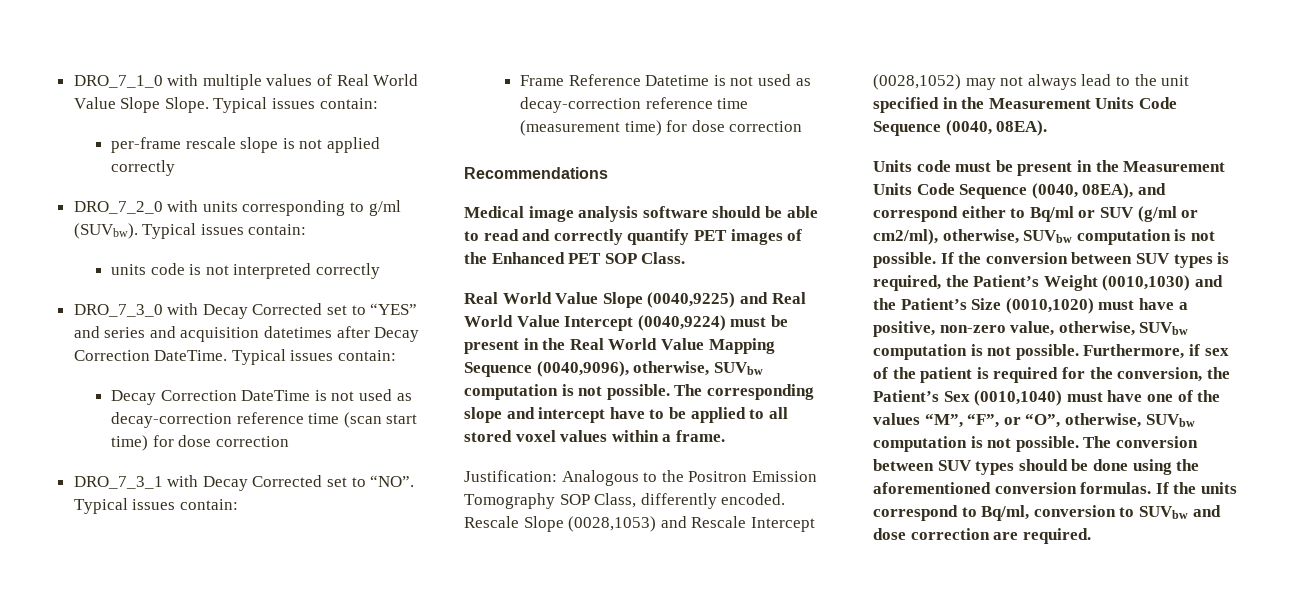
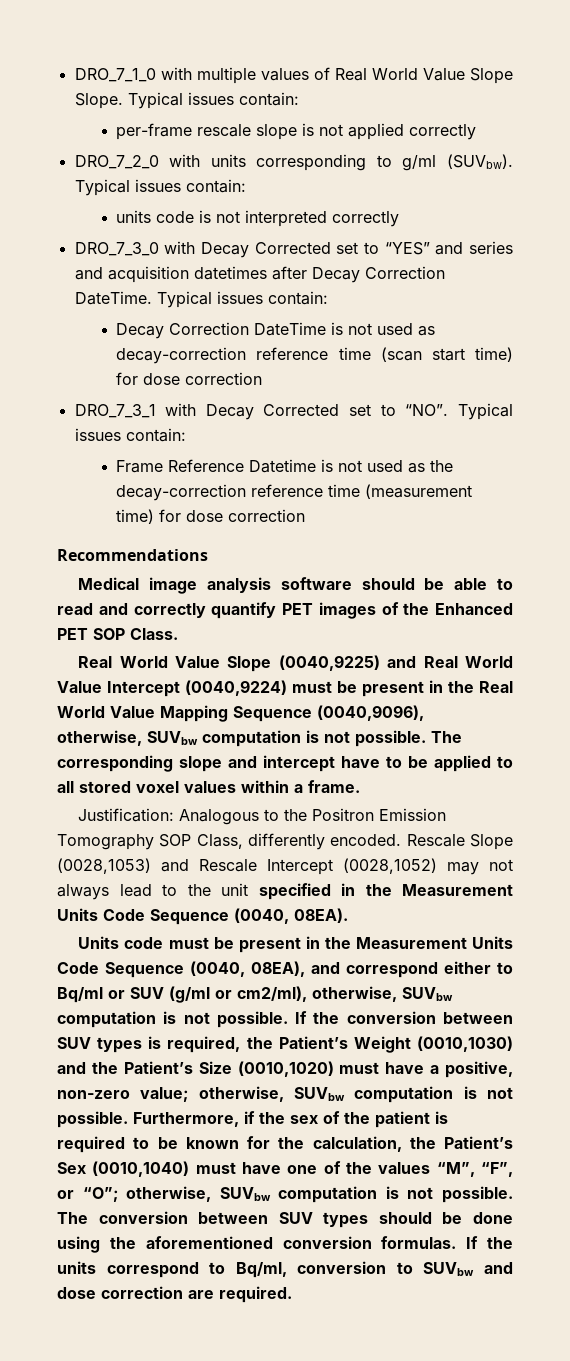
- Frame Reference Datetime is not used as decay-correction reference time (measurement time) for dose correction
+ Frame Reference Datetime is not used as the decay-correction reference time (measurement time) for dose correction
- If the conversion between SUV types is required, the Patient’s Weight (0010,1030) and the Patient’s Size (0010,1020) must have a positive, non-zero value, otherwise, SUVbw computation is not possible.
+ If the conversion between SUV types is required, the Patient’s Weight (0010,1030) and the Patient’s Size (0010,1020) must have a positive, non-zero value; otherwise, SUVbw computation is not possible.
- Furthermore, if sex of the patient is required for the conversion, the Patient’s Sex (0010,1040) must have one of the values “M”, “F”, or “O”, otherwise, SUVbw computation is not possible.
+ Furthermore, if the sex of the patient is required to be known for the calculation, the Patient’s Sex (0010,1040) must have one of the values “M”, “F”, or “O”; otherwise, SUVbw computation is not possible.

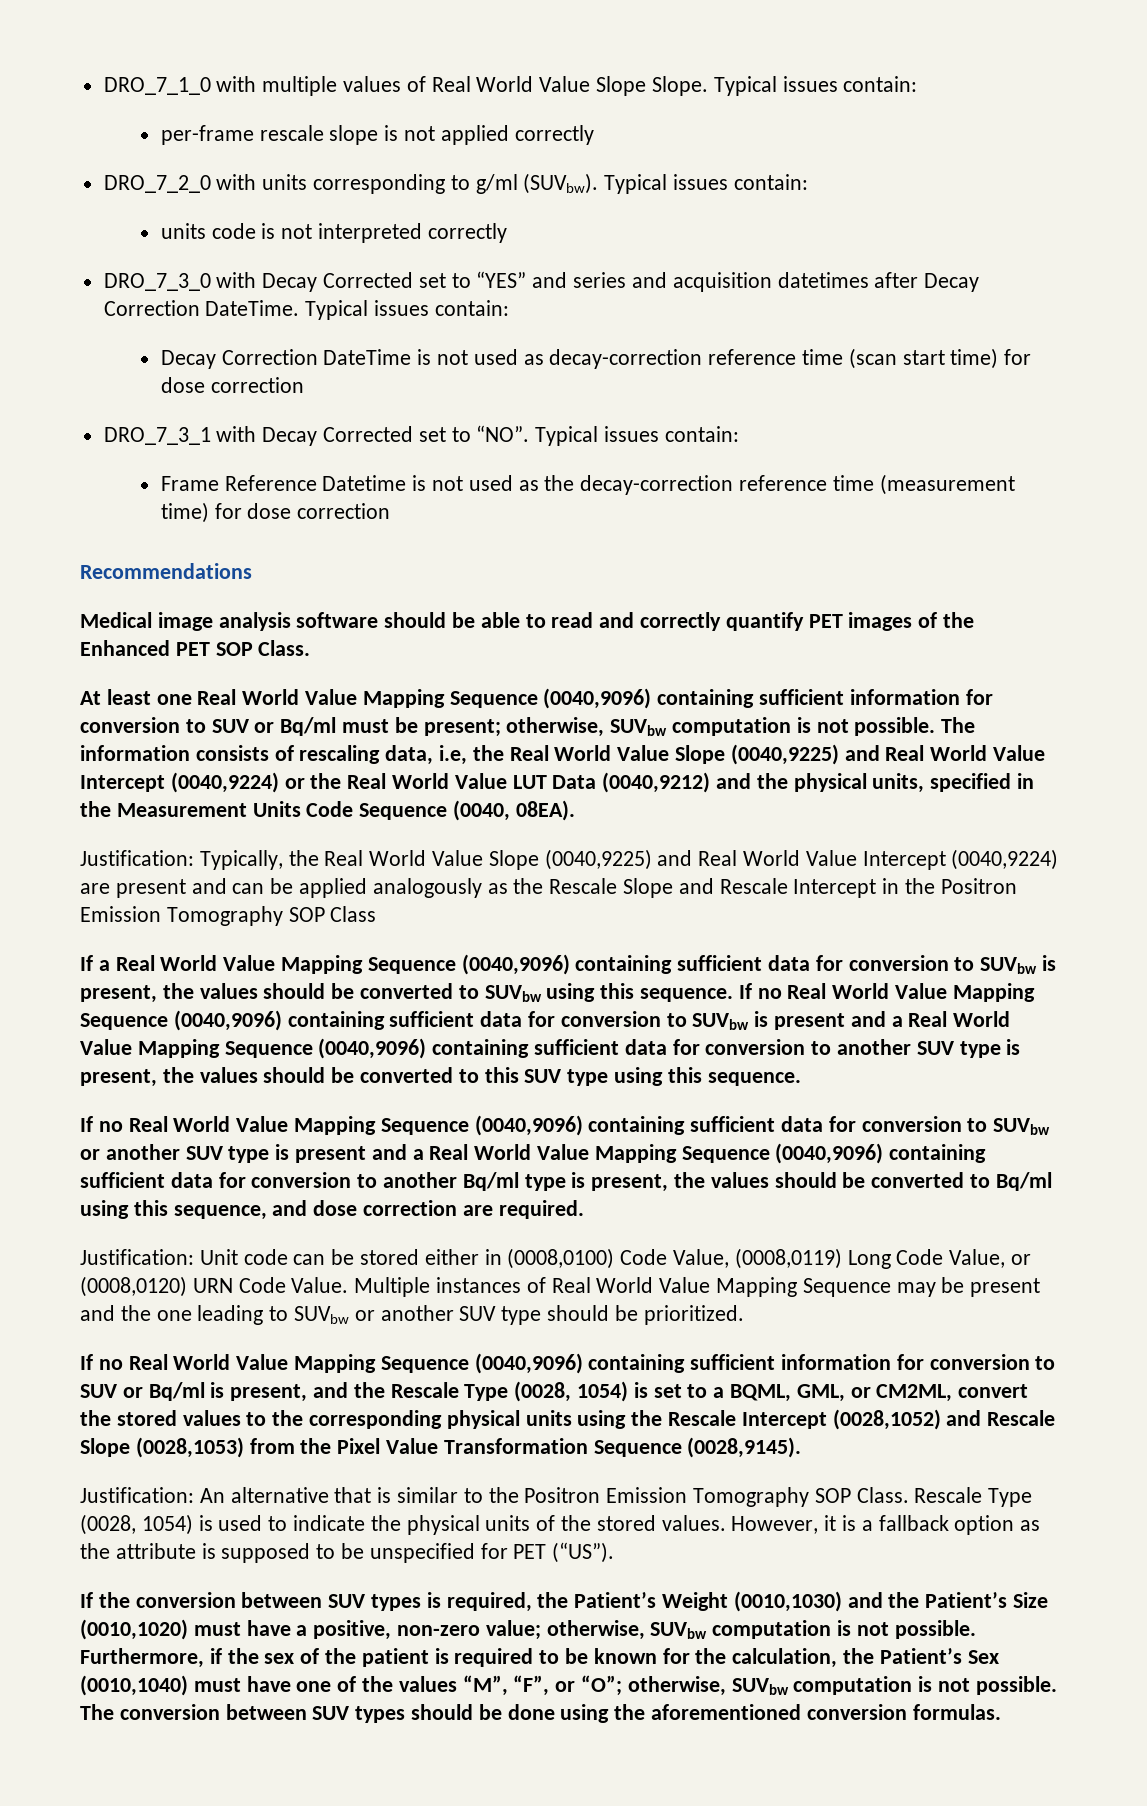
- Real World Value Slope (0040,9225) and Real World Value Intercept (0040,9224) must be present in the Real World Value Mapping Sequence (0040,9096), otherwise, SUVbw computation is not possible. The corresponding slope and intercept have to be applied to all stored voxel values within a frame.
- Justification: Analogous to the Positron Emission Tomography SOP Class, differently encoded. Rescale Slope (0028,1053) and Rescale Intercept (0028,1052) may not always lead to the unit specified in the Measurement Units Code Sequence (0040, 08EA).
+ At least one Real World Value Mapping Sequence (0040,9096) containing sufficient information for conversion to SUV or Bq/ml must be present; otherwise, SUVbw computation is not possible. The information consists of rescaling data, i.e, the Real World Value Slope (0040,9225) and Real World Value Intercept (0040,9224) or the Real World Value LUT Data (0040,9212) and the physical units, specified in the Measurement Units Code Sequence (0040, 08EA).
- Units code must be present in the Measurement Units Code Sequence (0040, 08EA), and correspond either to Bq/ml or SUV (g/ml or cm2/ml), otherwise, SUVbw computation is not possible. If the conversion between SUV types is required, the Patient’s Weight (0010,1030) and the Patient’s Size (0010,1020) must have a positive, non-zero value; otherwise, SUVbw computation is not possible.
+ Justification: Typically, the Real World Value Slope (0040,9225) and Real World Value Intercept (0040,9224) are present and can be applied analogously as the Rescale Slope and Rescale Intercept in the Positron Emission Tomography SOP Class
+ If a Real World Value Mapping Sequence (0040,9096) containing sufficient data for conversion to SUVbw is present, the values should be converted to SUVbw using this sequence. If no Real World Value Mapping Sequence (0040,9096) containing sufficient data for conversion to SUVbw is present and a Real World Value Mapping Sequence (0040,9096) containing sufficient data for conversion to another SUV type is present, the values should be converted to this SUV type using this sequence.
+ If no Real World Value Mapping Sequence (0040,9096) containing sufficient data for conversion to SUVbw or another SUV type is present and a Real World Value Mapping Sequence (0040,9096) containing sufficient data for conversion to another Bq/ml type is present, the values should be converted to Bq/ml using this sequence, and dose correction are required.
+ Justification: Unit code can be stored either in (0008,0100) Code Value, (0008,0119) Long Code Value, or (0008,0120) URN Code Value. Multiple instances of Real World Value Mapping Sequence may be present and the one leading to SUVbw or another SUV type should be prioritized.
+ If no Real World Value Mapping Sequence (0040,9096) containing sufficient information for conversion to SUV or Bq/ml is present, and the Rescale Type (0028, 1054) is set to a BQML, GML, or CM2ML, convert the stored values to the corresponding physical units using the Rescale Intercept (0028,1052) and Rescale Slope (0028,1053) from the Pixel Value Transformation Sequence (0028,9145).
+ Justification: An alternative that is similar to the Positron Emission Tomography SOP Class. Rescale Type (0028, 1054) is used to indicate the physical units of the stored values. However, it is a fallback option as the attribute is supposed to be unspecified for PET (“US”).
+ If the conversion between SUV types is required, the Patient’s Weight (0010,1030) and the Patient’s Size (0010,1020) must have a positive, non-zero value; otherwise, SUVbw computation is not possible.
- If the units correspond to Bq/ml, conversion to SUVbw and dose correction are required.

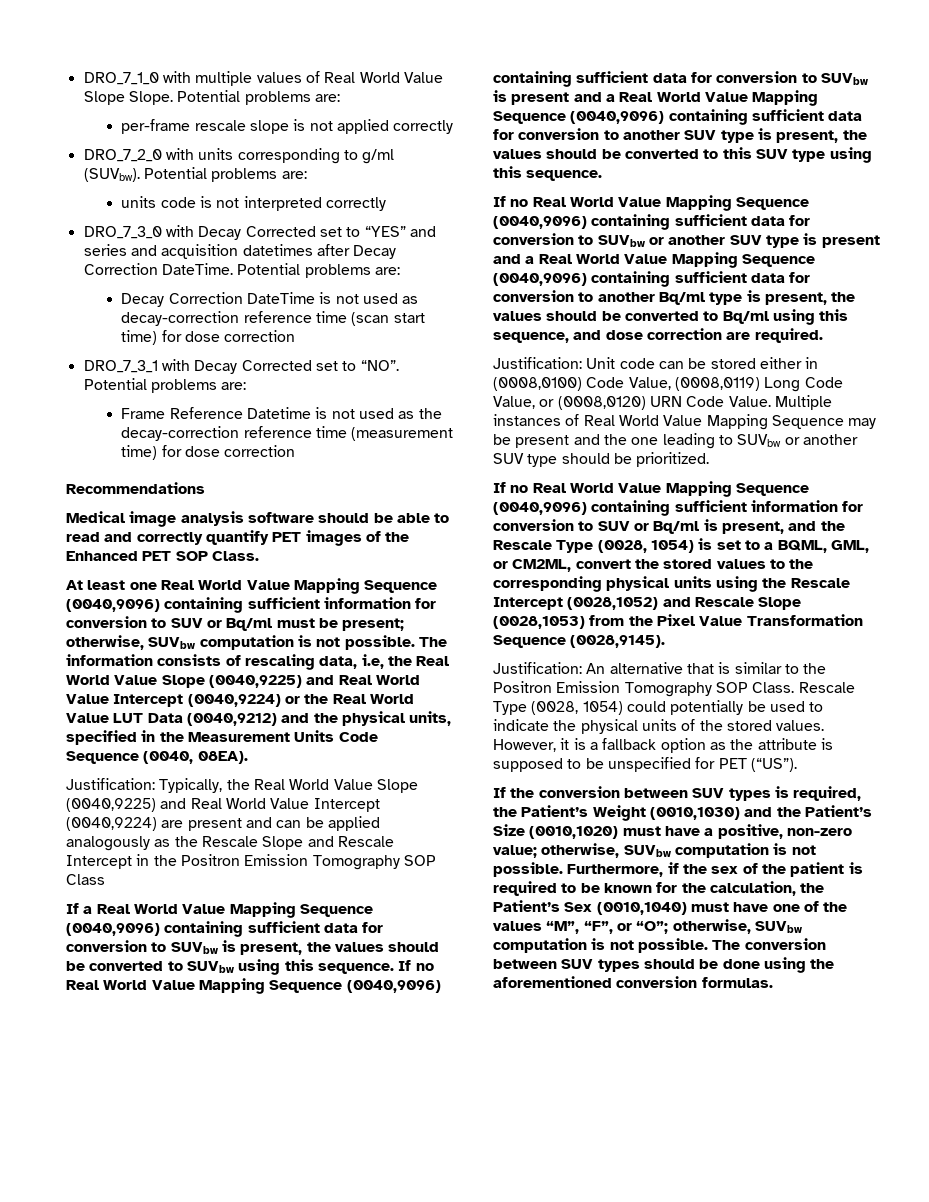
- DRO_7_1_0 with multiple values of Real World Value Slope Slope. Typical issues contain:
+ DRO_7_1_0 with multiple values of Real World Value Slope Slope. Potential problems are:
- DRO_7_2_0 with units corresponding to g/ml (SUVbw). Typical issues contain:
+ DRO_7_2_0 with units corresponding to g/ml (SUVbw). Potential problems are:
- DRO_7_3_0 with Decay Corrected set to “YES” and series and acquisition datetimes after Decay Correction DateTime. Typical issues contain:
+ DRO_7_3_0 with Decay Corrected set to “YES” and series and acquisition datetimes after Decay Correction DateTime. Potential problems are:
- DRO_7_3_1 with Decay Corrected set to “NO”. Typical issues contain:
+ DRO_7_3_1 with Decay Corrected set to “NO”. Potential problems are:
- Rescale Type (0028, 1054) is used to indicate the physical units of the stored values.
+ Rescale Type (0028, 1054) could potentially be used to indicate the physical units of the stored values.

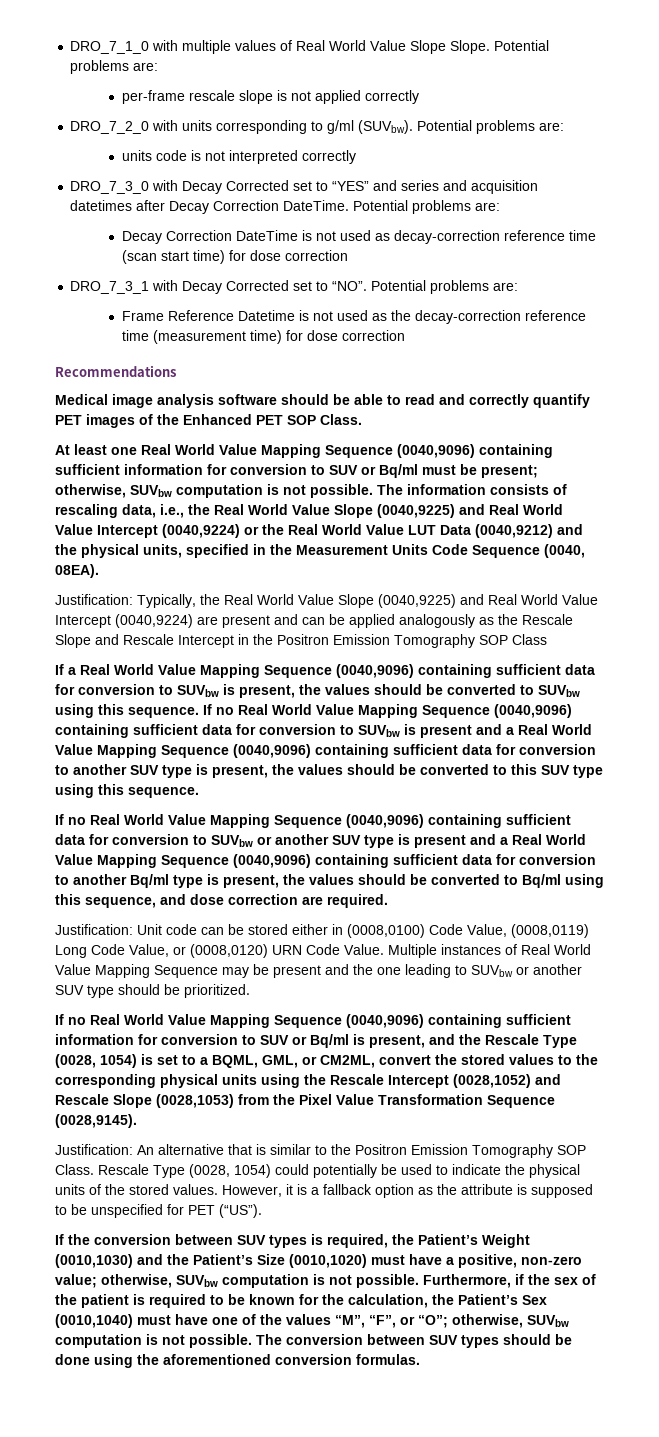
- The information consists of rescaling data, i.e, the Real World Value Slope (0040,9225) and Real World Value Intercept (0040,9224) or the Real World Value LUT Data (0040,9212) and the physical units, specified in the Measurement Units Code Sequence (0040, 08EA).
+ The information consists of rescaling data, i.e., the Real World Value Slope (0040,9225) and Real World Value Intercept (0040,9224) or the Real World Value LUT Data (0040,9212) and the physical units, specified in the Measurement Units Code Sequence (0040, 08EA).

